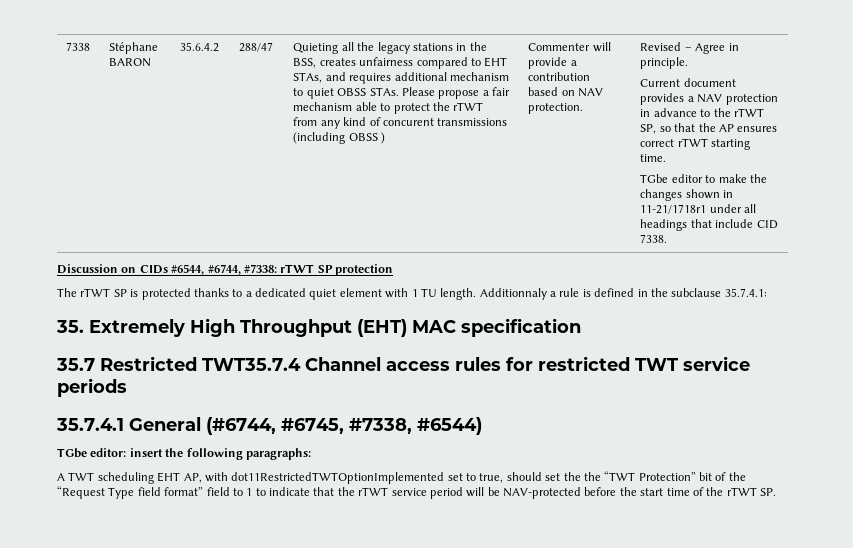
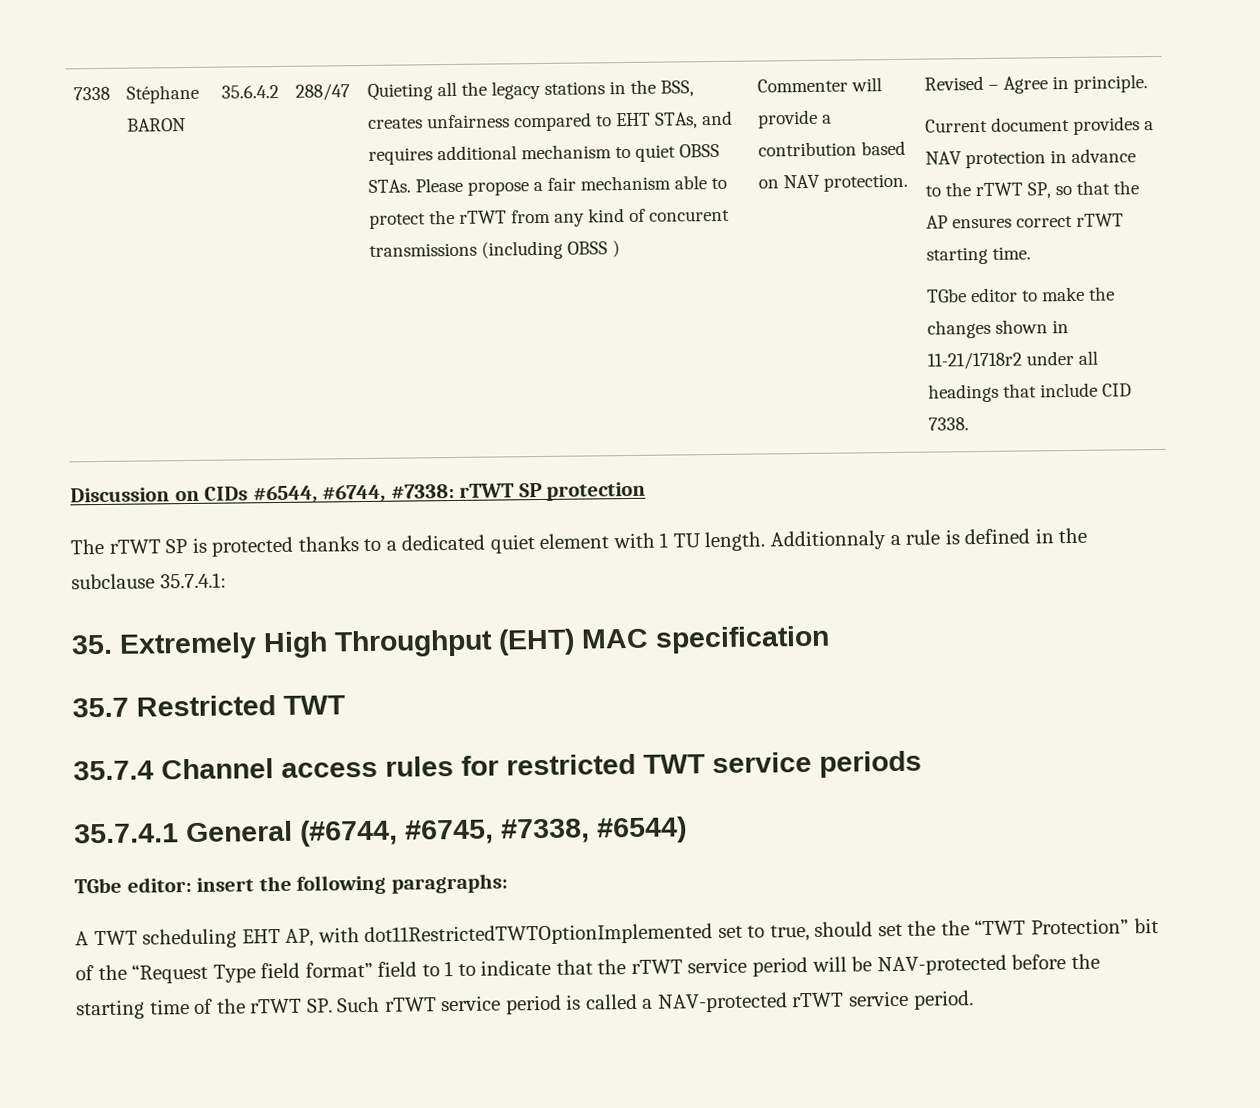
- TGbe editor to make the changes shown in 11-21/1718r1 under all headings that include CID 7338.
+ TGbe editor to make the changes shown in 11-21/1718r2 under all headings that include CID 7338.
- 35.7 Restricted TWT35.7.4 Channel access rules for restricted TWT service periods
+ 35.7 Restricted TWT
+ 35.7.4 Channel access rules for restricted TWT service periods
- A TWT scheduling EHT AP, with dot11RestrictedTWTOptionImplemented set to true, should set the the “TWT Protection” bit of the “Request Type field format” field to 1 to indicate that the rTWT service period will be NAV-protected before the start time of the rTWT SP.
+ A TWT scheduling EHT AP, with dot11RestrictedTWTOptionImplemented set to true, should set the the “TWT Protection” bit of the “Request Type field format” field to 1 to indicate that the rTWT service period will be NAV-protected before the starting time of the rTWT SP. Such rTWT service period is called a NAV-protected rTWT service period.

